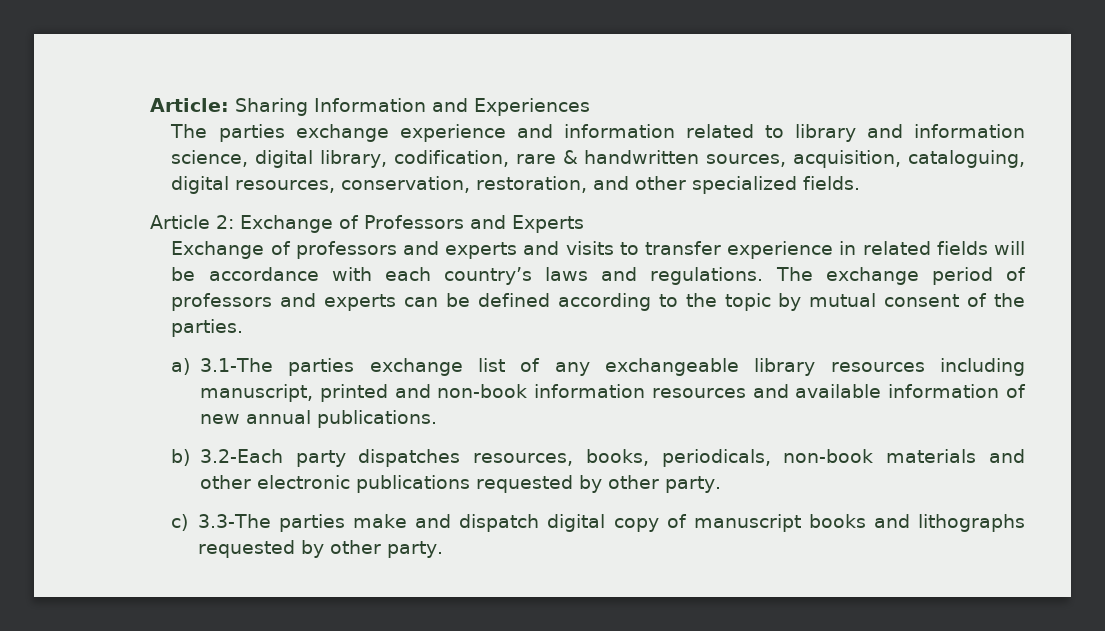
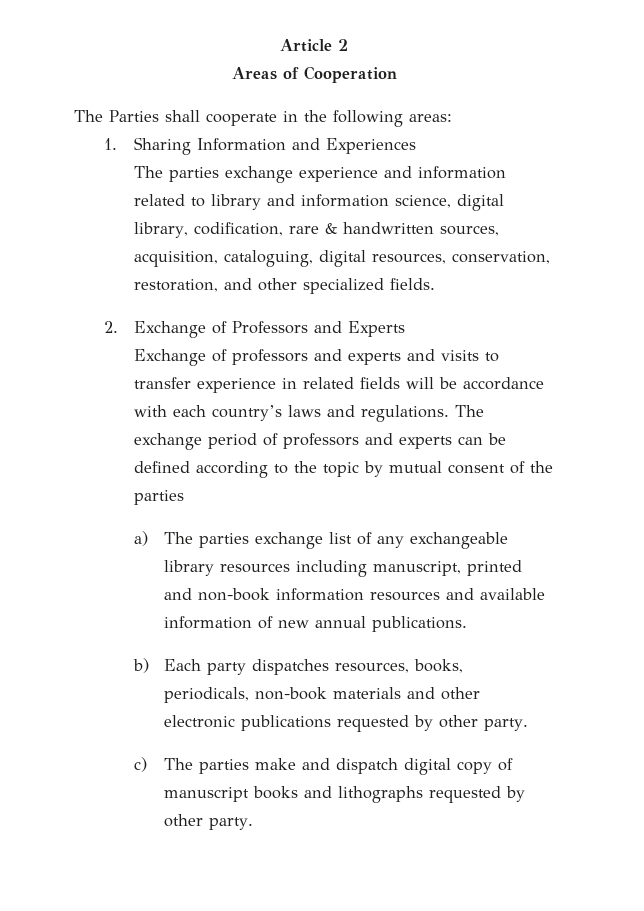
- Article: Sharing Information and Experiences
+ Article 2
+ Areas of Cooperation
+ The Parties shall cooperate in the following areas:
+ 1. Sharing Information and Experiences
- Article 2: Exchange of Professors and Experts
+ 2. Exchange of Professors and Experts
- The exchange period of professors and experts can be defined according to the topic by mutual consent of the parties.
+ The exchange period of professors and experts can be defined according to the topic by mutual consent of the parties
- a) 3.1-The parties exchange list of any exchangeable library resources including manuscript, printed and non-book information resources and available information of new annual publications.
+ a) The parties exchange list of any exchangeable library resources including manuscript, printed and non-book information resources and available information of new annual publications.
- b) 3.2-Each party dispatches resources, books, periodicals, non-book materials and other electronic publications requested by other party.
+ b) Each party dispatches resources, books, periodicals, non-book materials and other electronic publications requested by other party.
- c) 3.3-The parties make and dispatch digital copy of manuscript books and lithographs requested by other party.
+ c) The parties make and dispatch digital copy of manuscript books and lithographs requested by other party.

